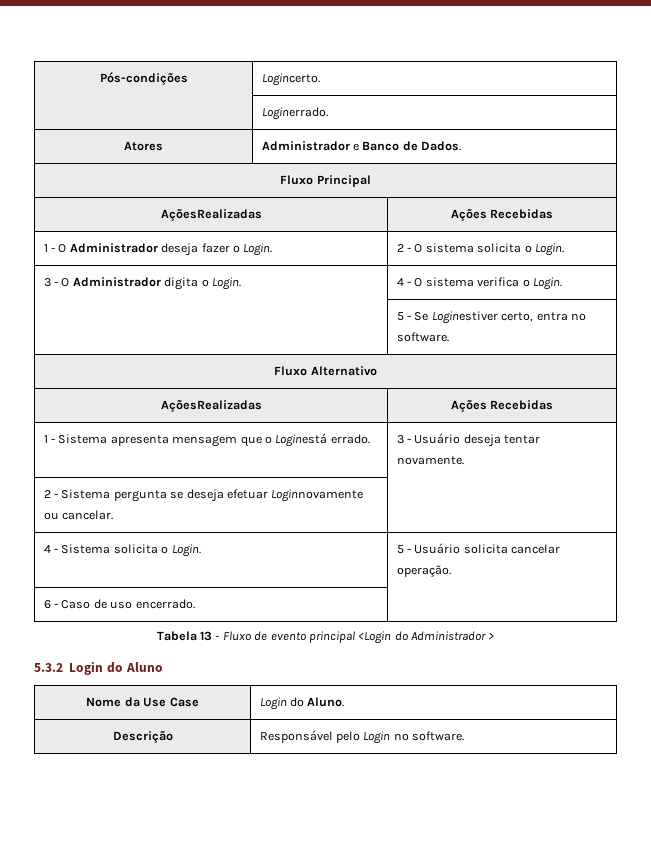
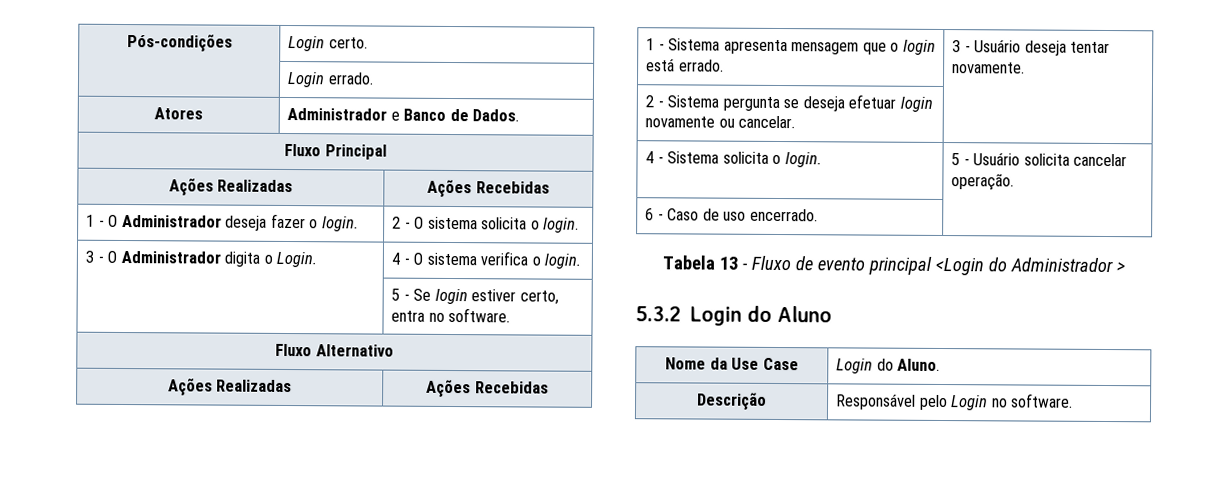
- Pós-condições | Logincerto.
- | Loginerrado.
+ Pós-condições | Login certo.
+ | Login errado.
  Fluxo Principal
- AçõesRealizadas | Ações Recebidas
+ Ações Realizadas | Ações Recebidas
- 1 - O Administrador deseja fazer o Login. | 2 - O sistema solicita o Login.
+ 1 - O Administrador deseja fazer o login. | 2 - O sistema solicita o login.
- 3 - O Administrador digita o Login. | 4 - O sistema verifica o Login.
+ 3 - O Administrador digita o Login. | 4 - O sistema verifica o login.
- | 5 - Se Loginestiver certo, entra no software.
+ | 5 - Se login estiver certo, entra no software.
  Fluxo Alternativo
- AçõesRealizadas | Ações Recebidas
+ Ações Realizadas | Ações Recebidas
- 1 - Sistema apresenta mensagem que o Loginestá errado. | 3 - Usuário deseja tentar novamente.
+ 1 - Sistema apresenta mensagem que o login está errado. | 3 - Usuário deseja tentar novamente.
- 2 - Sistema pergunta se deseja efetuar Loginnovamente ou cancelar. |
+ 2 - Sistema pergunta se deseja efetuar login novamente ou cancelar. |
- 4 - Sistema solicita o Login. | 5 - Usuário solicita cancelar operação.
+ 4 - Sistema solicita o login. | 5 - Usuário solicita cancelar operação.

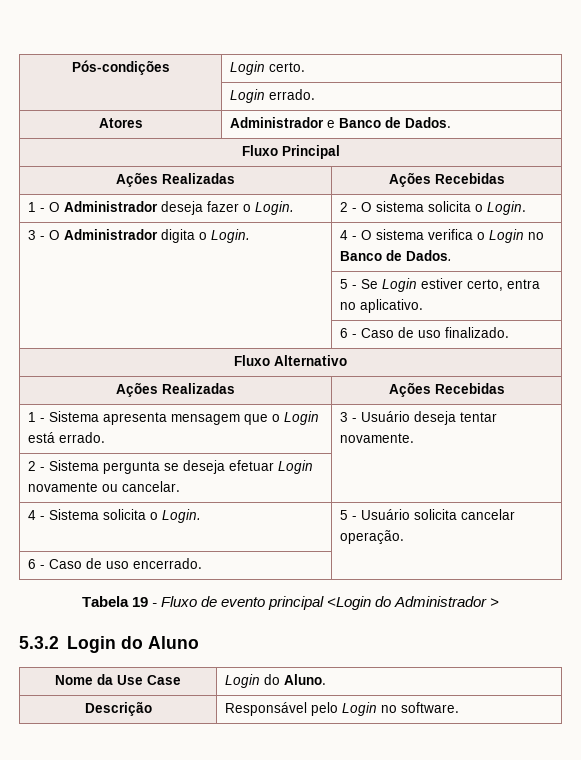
- 1 - O Administrador deseja fazer o login. | 2 - O sistema solicita o login.
+ 1 - O Administrador deseja fazer o Login. | 2 - O sistema solicita o Login.
- 3 - O Administrador digita o Login. | 4 - O sistema verifica o login.
+ 3 - O Administrador digita o Login. | 4 - O sistema verifica o Login no Banco de Dados.
- | 5 - Se login estiver certo, entra no software.
+ | 5 - Se Login estiver certo, entra no aplicativo.
+ | 6 - Caso de uso finalizado.
- 1 - Sistema apresenta mensagem que o login está errado. | 3 - Usuário deseja tentar novamente.
+ 1 - Sistema apresenta mensagem que o Login está errado. | 3 - Usuário deseja tentar novamente.
- 2 - Sistema pergunta se deseja efetuar login novamente ou cancelar. |
+ 2 - Sistema pergunta se deseja efetuar Login novamente ou cancelar. |
- 4 - Sistema solicita o login. | 5 - Usuário solicita cancelar operação.
+ 4 - Sistema solicita o Login. | 5 - Usuário solicita cancelar operação.
- Tabela 13 - Fluxo de evento principal <Login do Administrador >
+ Tabela 19 - Fluxo de evento principal <Login do Administrador >

